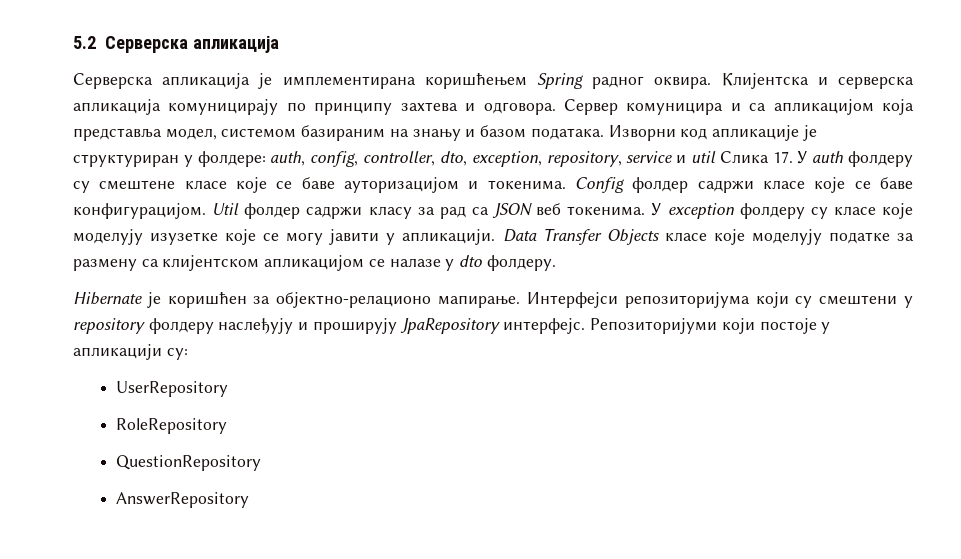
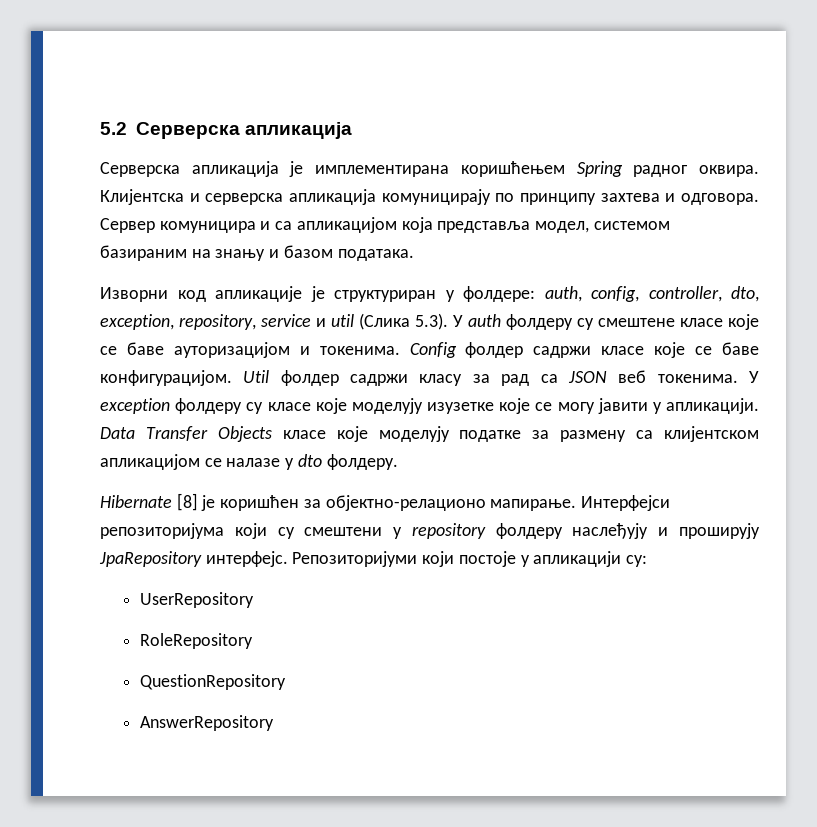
- Сервер комуницира и са апликацијом која представља модел, системом базираним на знању и базом података. Изворни код апликације је структуриран у фолдере: auth, config, controller, dto, exception, repository, service и util Слика 17. У auth фолдеру су смештене класе које се баве ауторизацијом и токенима.
+ Сервер комуницира и са апликацијом која представља модел, системом базираним на знању и базом података.
+ Изворни код апликације је структуриран у фолдере: auth, config, controller, dto, exception, repository, service и util (Слика 5.3). У auth фолдеру су смештене класе које се баве ауторизацијом и токенима.
- Hibernate је коришћен за објектно-релационо мапирање.
+ Hibernate [8] је коришћен за објектно-релационо мапирање.

